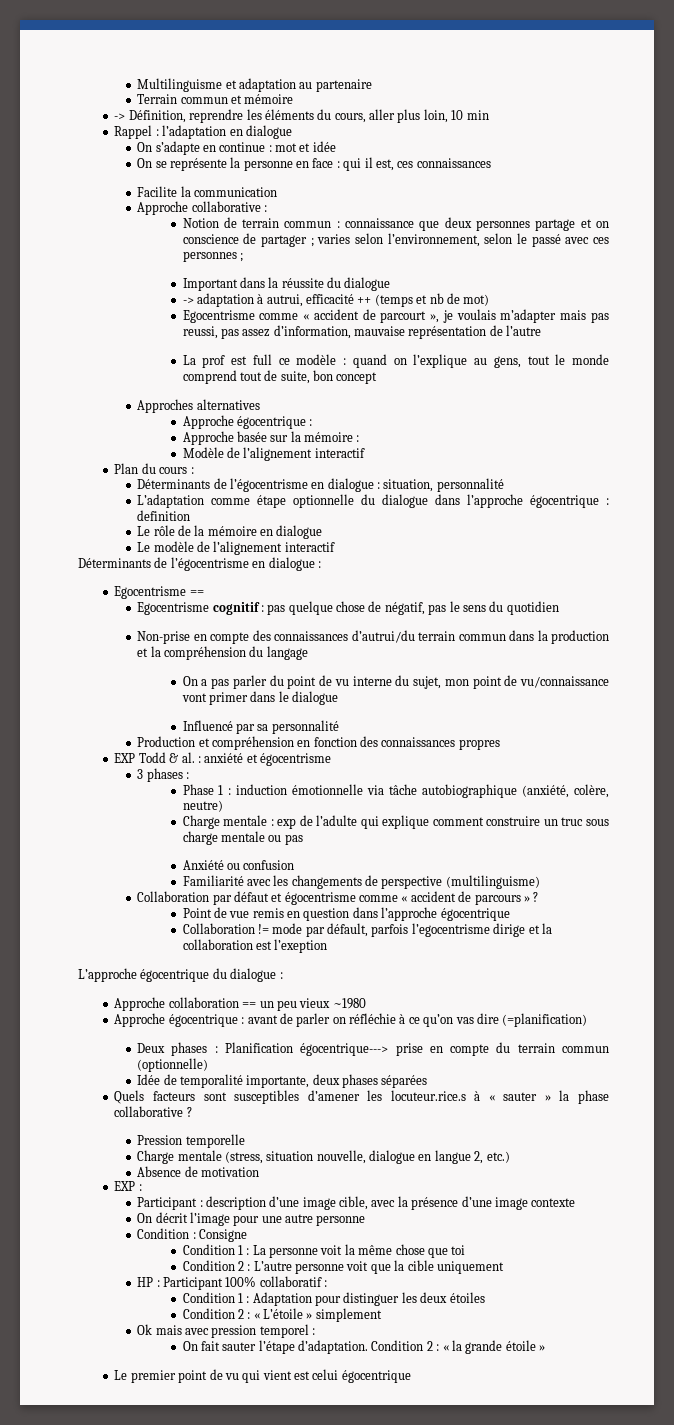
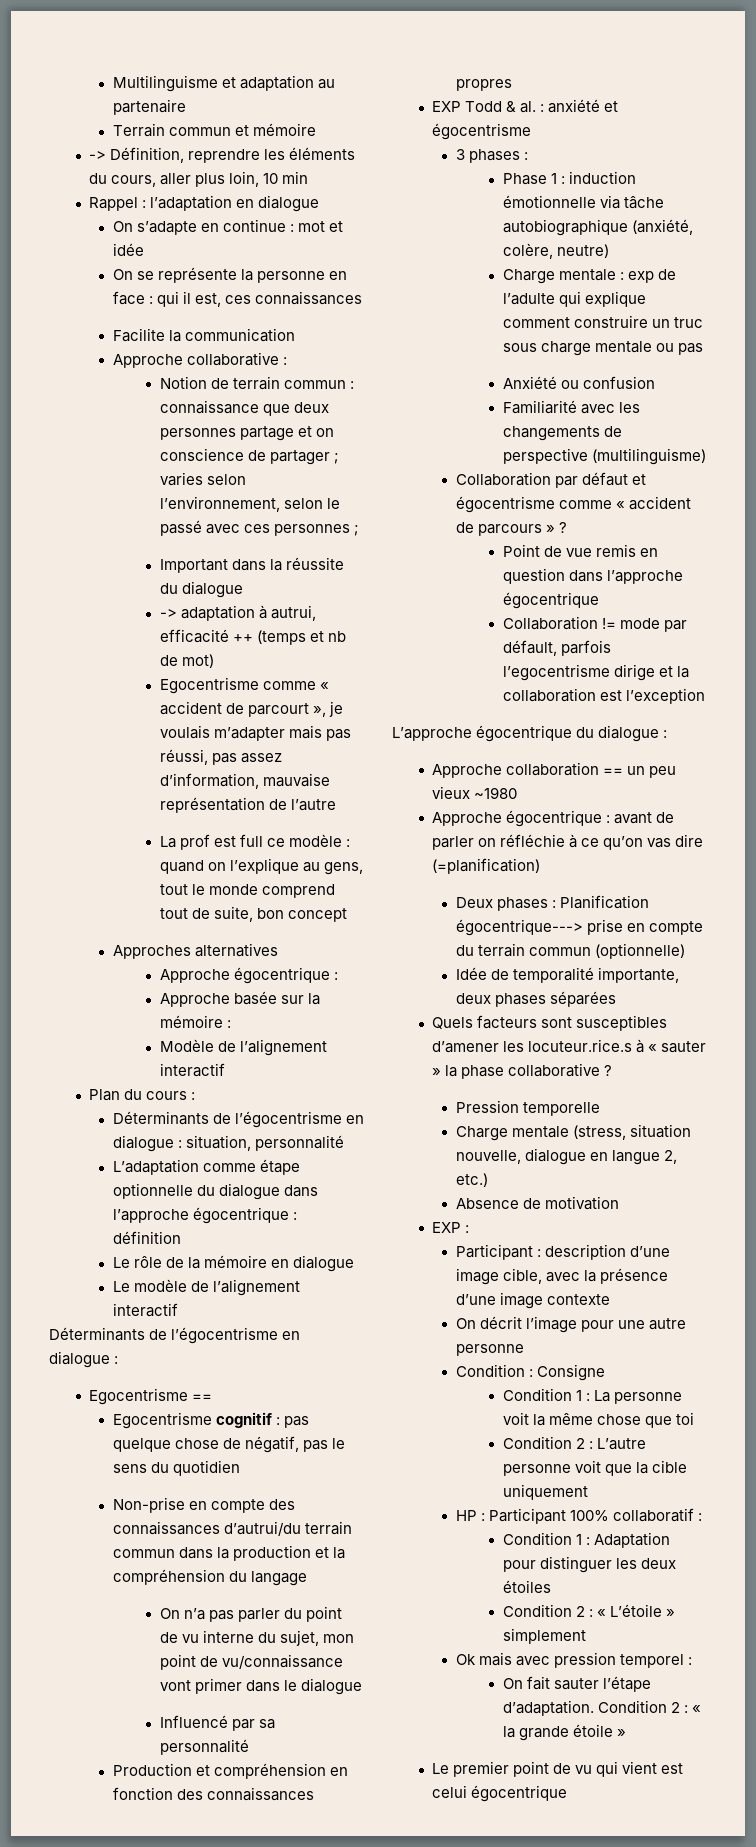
- Egocentrisme comme « accident de parcourt », je voulais m’adapter mais pas reussi, pas assez d’information, mauvaise représentation de l’autre
+ Egocentrisme comme « accident de parcourt », je voulais m’adapter mais pas réussi, pas assez d’information, mauvaise représentation de l’autre
- L’adaptation comme étape optionnelle du dialogue dans l’approche égocentrique : definition
+ L’adaptation comme étape optionnelle du dialogue dans l’approche égocentrique : définition
- On a pas parler du point de vu interne du sujet, mon point de vu/connaissance vont primer dans le dialogue
+ On n’a pas parler du point de vu interne du sujet, mon point de vu/connaissance vont primer dans le dialogue
- Collaboration != mode par défault, parfois l’egocentrisme dirige et la collaboration est l’exeption
+ Collaboration != mode par défault, parfois l’egocentrisme dirige et la collaboration est l’exception

